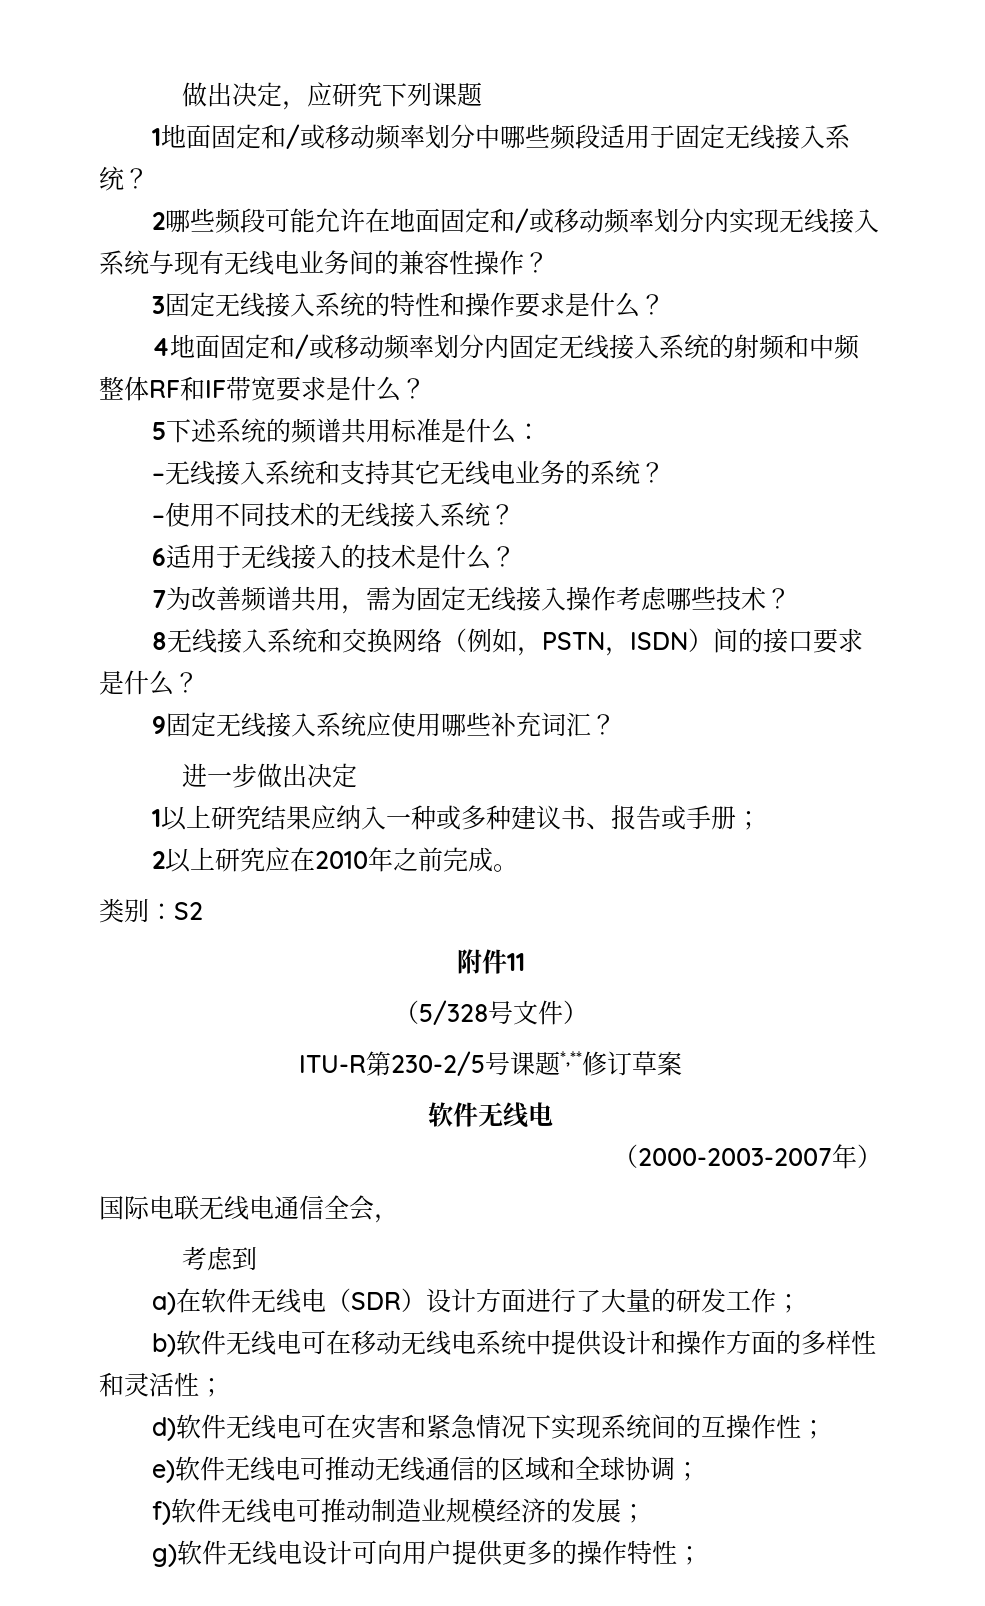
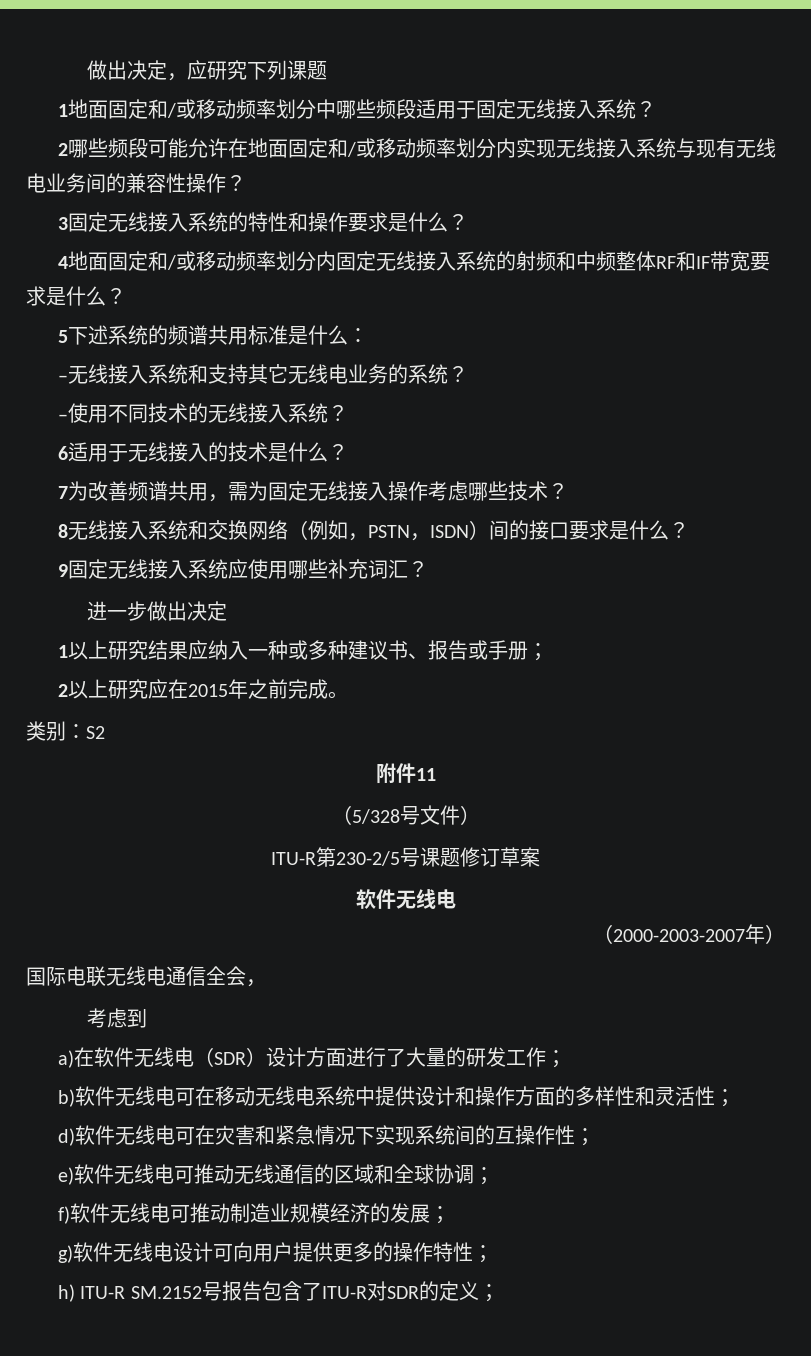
- 2以上研究应在2010年之前完成。
+ 2以上研究应在2015年之前完成。
- ITU-R第230-2/5号课题*,**修订草案
+ ITU-R第230-2/5号课题修订草案
+ h) ITU-R SM.2152号报告包含了ITU-R对SDR的定义；

